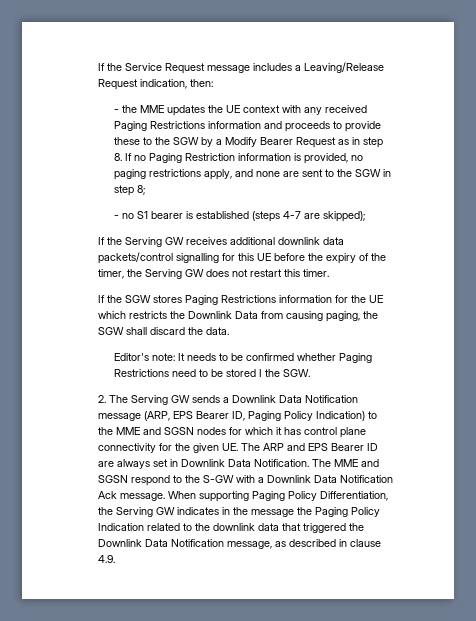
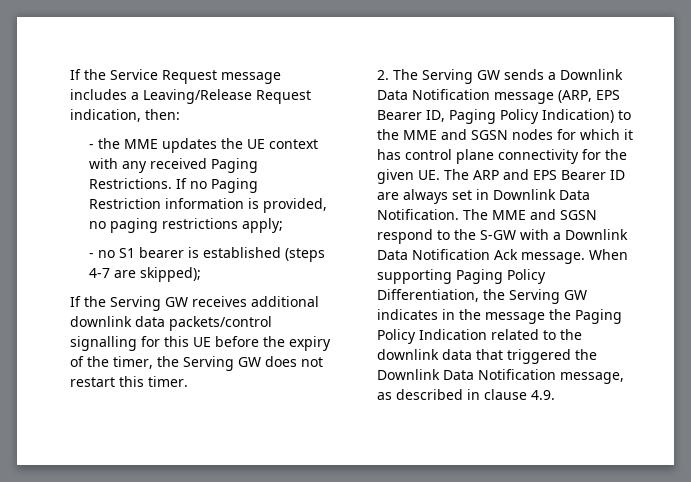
- - the MME updates the UE context with any received Paging Restrictions information and proceeds to provide these to the SGW by a Modify Bearer Request as in step 8. If no Paging Restriction information is provided, no paging restrictions apply, and none are sent to the SGW in step 8;
+ - the MME updates the UE context with any received Paging Restrictions. If no Paging Restriction information is provided, no paging restrictions apply;
- If the SGW stores Paging Restrictions information for the UE which restricts the Downlink Data from causing paging, the SGW shall discard the data.
- Editor's note: It needs to be confirmed whether Paging Restrictions need to be stored I the SGW.

